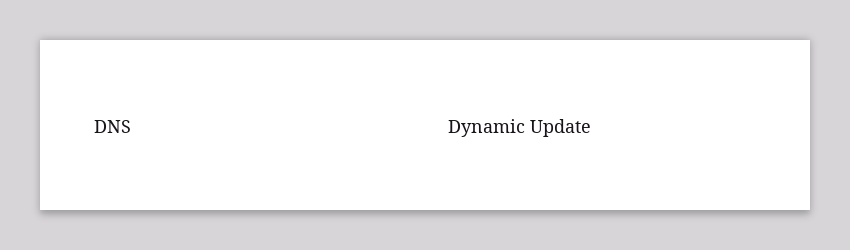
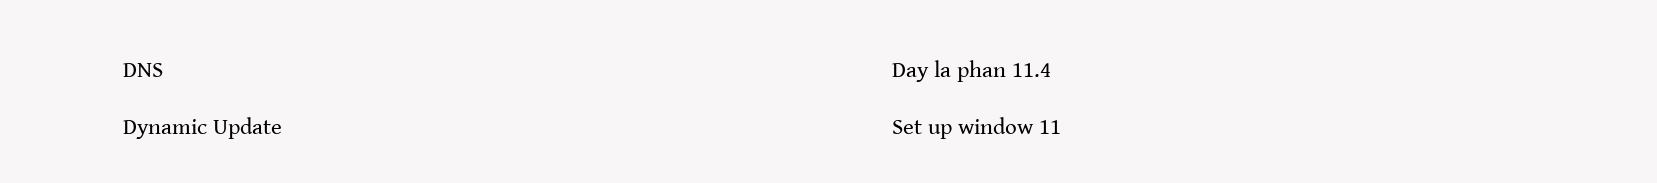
+ Day la phan 11.4
+ Set up window 11

